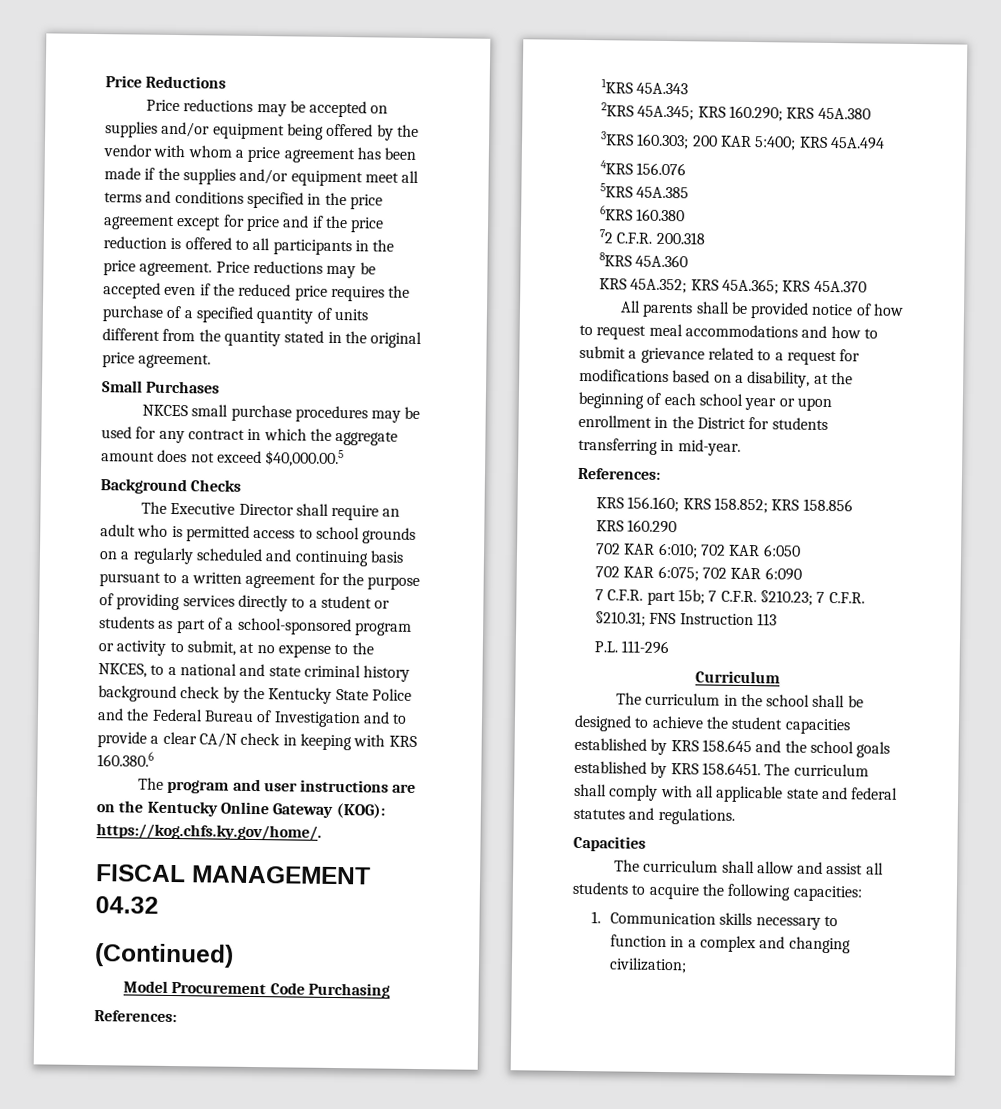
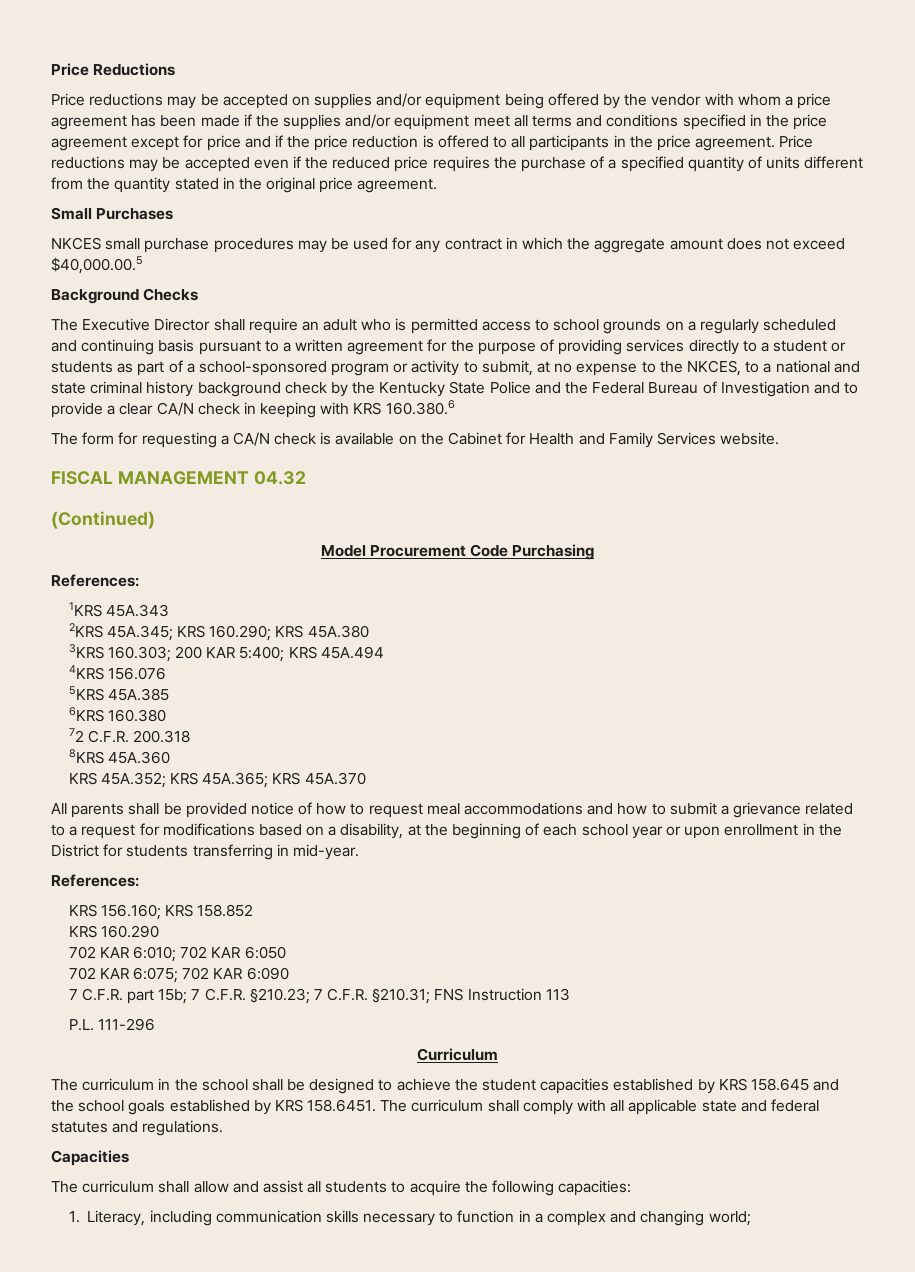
- The program and user instructions are on the Kentucky Online Gateway (KOG): https://kog.chfs.ky.gov/home/.
+ The form for requesting a CA/N check is available on the Cabinet for Health and Family Services website.
- KRS 156.160; KRS 158.852; KRS 158.856
+ KRS 156.160; KRS 158.852
- 1. Communication skills necessary to function in a complex and changing civilization;
+ 1. Literacy, including communication skills necessary to function in a complex and changing world;

